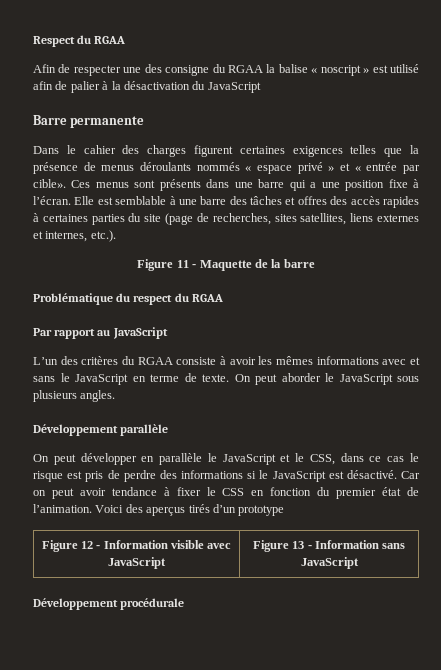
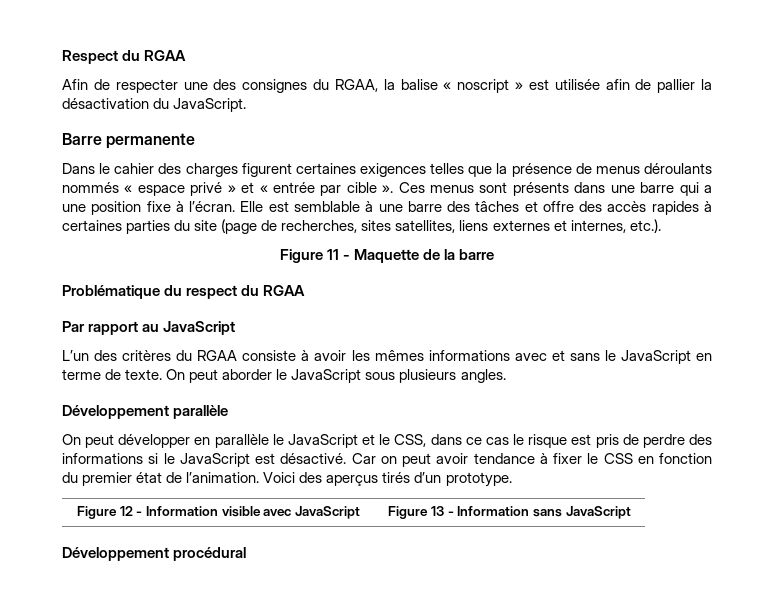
- Afin de respecter une des consigne du RGAA la balise « noscript » est utilisé afin de palier à la désactivation du JavaScript
+ Afin de respecter une des consignes du RGAA, la balise « noscript » est utilisée afin de pallier la désactivation du JavaScript.
- Dans le cahier des charges figurent certaines exigences telles que la présence de menus déroulants nommés « espace privé » et « entrée par cible».
+ Dans le cahier des charges figurent certaines exigences telles que la présence de menus déroulants nommés « espace privé » et « entrée par cible ».
- Elle est semblable à une barre des tâches et offres des accès rapides à certaines parties du site (page de recherches, sites satellites, liens externes et internes, etc.).
+ Elle est semblable à une barre des tâches et offre des accès rapides à certaines parties du site (page de recherches, sites satellites, liens externes et internes, etc.).
- Voici des aperçus tirés d’un prototype
+ Voici des aperçus tirés d’un prototype.
- Développement procédurale
+ Développement procédural

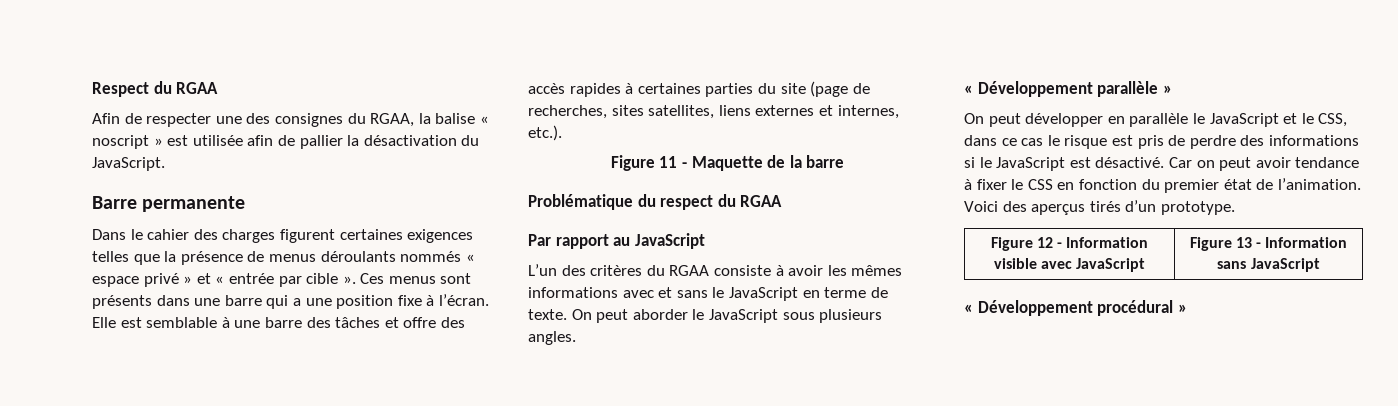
- Développement parallèle
+ « Développement parallèle »
- Développement procédural
+ « Développement procédural »

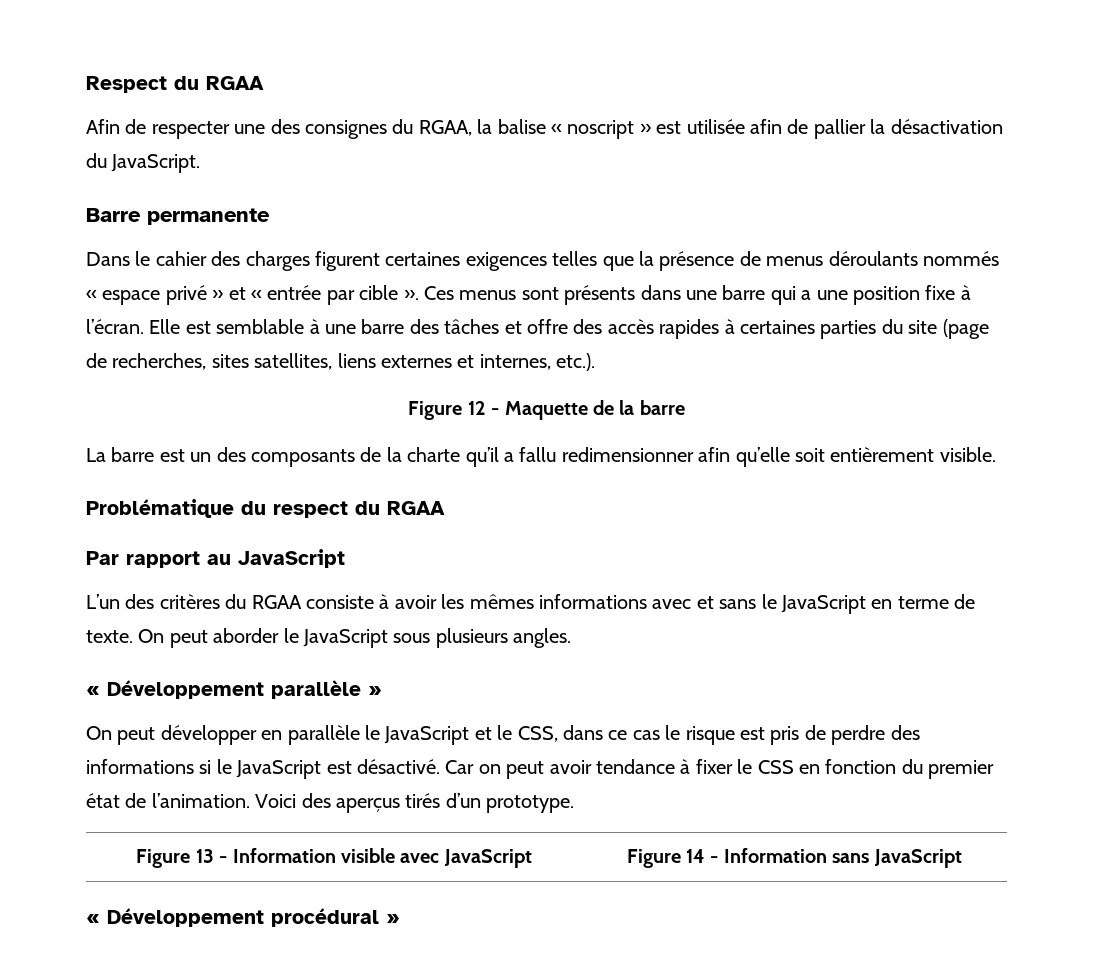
- Figure 11 - Maquette de la barre
+ Figure 12 - Maquette de la barre
+ La barre est un des composants de la charte qu’il a fallu redimensionner afin qu’elle soit entièrement visible.
- Figure 12 - Information visible avec JavaScript | Figure 13 - Information sans JavaScript
+ Figure 13 - Information visible avec JavaScript | Figure 14 - Information sans JavaScript

